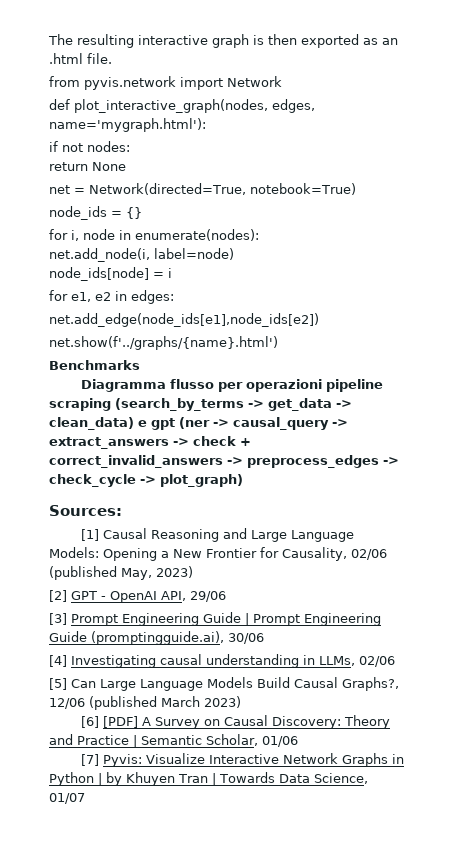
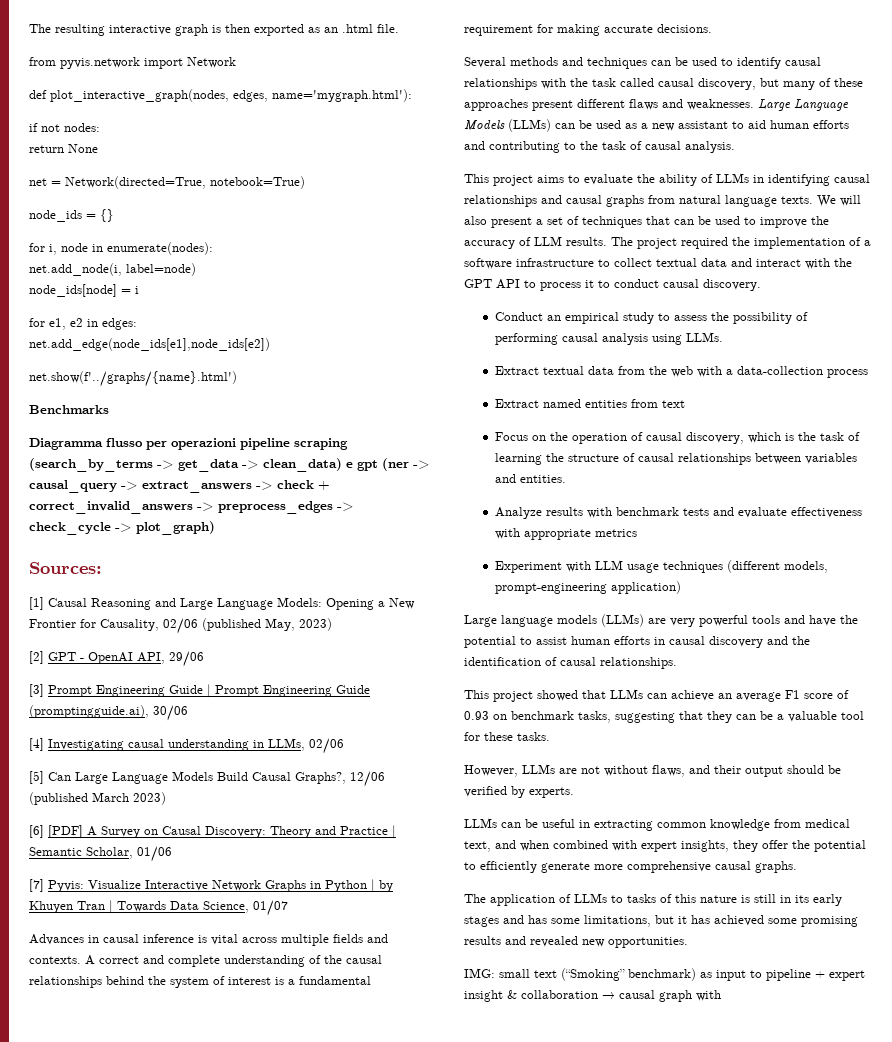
+ Advances in causal inference is vital across multiple fields and contexts. A correct and complete understanding of the causal relationships behind the system of interest is a fundamental requirement for making accurate decisions.
+ Several methods and techniques can be used to identify causal relationships with the task called causal discovery, but many of these approaches present different flaws and weaknesses. Large Language Models (LLMs) can be used as a new assistant to aid human efforts and contributing to the task of causal analysis.
+ This project aims to evaluate the ability of LLMs in identifying causal relationships and causal graphs from natural language texts. We will also present a set of techniques that can be used to improve the accuracy of LLM results. The project required the implementation of a software infrastructure to collect textual data and interact with the GPT API to process it to conduct causal discovery.
+ Conduct an empirical study to assess the possibility of performing causal analysis using LLMs.
+ Extract textual data from the web with a data-collection process
+ Extract named entities from text
+ Focus on the operation of causal discovery, which is the task of learning the structure of causal relationships between variables and entities.
+ Analyze results with benchmark tests and evaluate effectiveness with appropriate metrics
+ Experiment with LLM usage techniques (different models, prompt-engineering application)
+ Large language models (LLMs) are very powerful tools and have the potential to assist human efforts in causal discovery and the identification of causal relationships.
+ This project showed that LLMs can achieve an average F1 score of 0.93 on benchmark tasks, suggesting that they can be a valuable tool for these tasks.
+ However, LLMs are not without flaws, and their output should be verified by experts.
+ LLMs can be useful in extracting common knowledge from medical text, and when combined with expert insights, they offer the potential to efficiently generate more comprehensive causal graphs.
+ The application of LLMs to tasks of this nature is still in its early stages and has some limitations, but it has achieved some promising results and revealed new opportunities.
+ IMG: small text (“Smoking” benchmark) as input to pipeline + expert insight & collaboration → causal graph with

